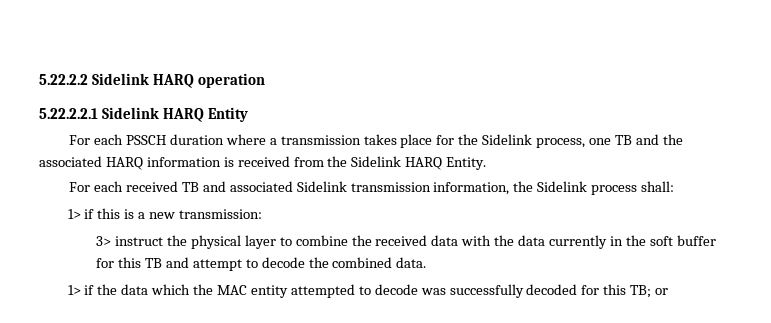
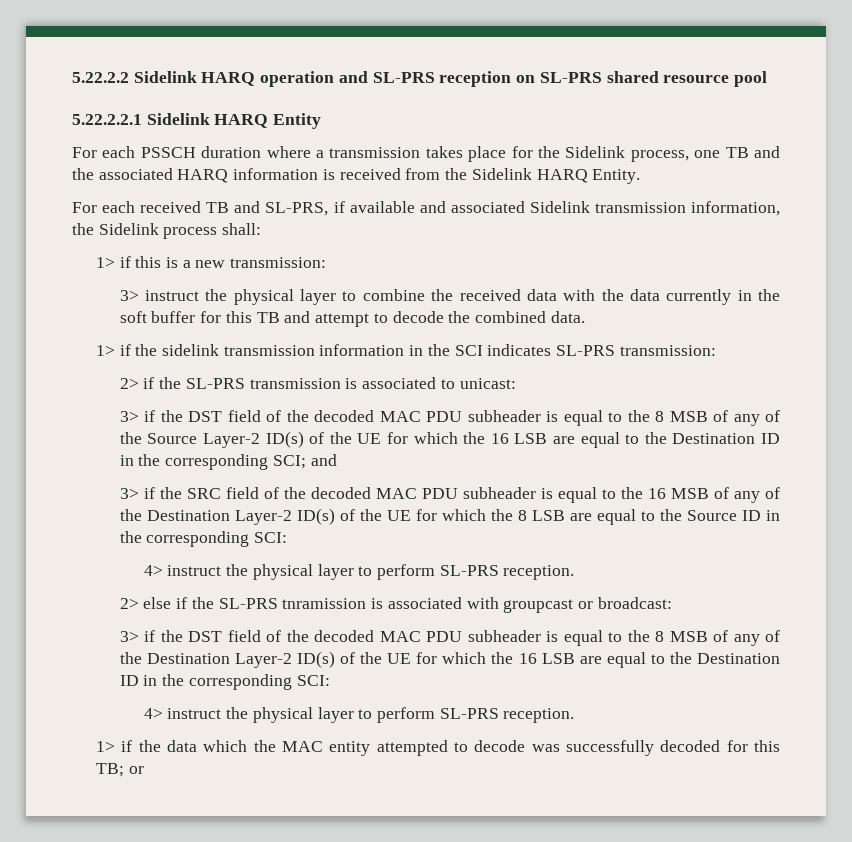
- 5.22.2.2 Sidelink HARQ operation
+ 5.22.2.2 Sidelink HARQ operation and SL-PRS reception on SL-PRS shared resource pool
- For each received TB and associated Sidelink transmission information, the Sidelink process shall:
+ For each received TB and SL-PRS, if available and associated Sidelink transmission information, the Sidelink process shall:
+ 1> if the sidelink transmission information in the SCI indicates SL-PRS transmission:
+ 2> if the SL-PRS transmission is associated to unicast:
+ 3> if the DST field of the decoded MAC PDU subheader is equal to the 8 MSB of any of the Source Layer-2 ID(s) of the UE for which the 16 LSB are equal to the Destination ID in the corresponding SCI; and
+ 3> if the SRC field of the decoded MAC PDU subheader is equal to the 16 MSB of any of the Destination Layer-2 ID(s) of the UE for which the 8 LSB are equal to the Source ID in the corresponding SCI:
+ 4> instruct the physical layer to perform SL-PRS reception.
+ 2> else if the SL-PRS tnramission is associated with groupcast or broadcast:
+ 3> if the DST field of the decoded MAC PDU subheader is equal to the 8 MSB of any of the Destination Layer-2 ID(s) of the UE for which the 16 LSB are equal to the Destination ID in the corresponding SCI:
+ 4> instruct the physical layer to perform SL-PRS reception.

